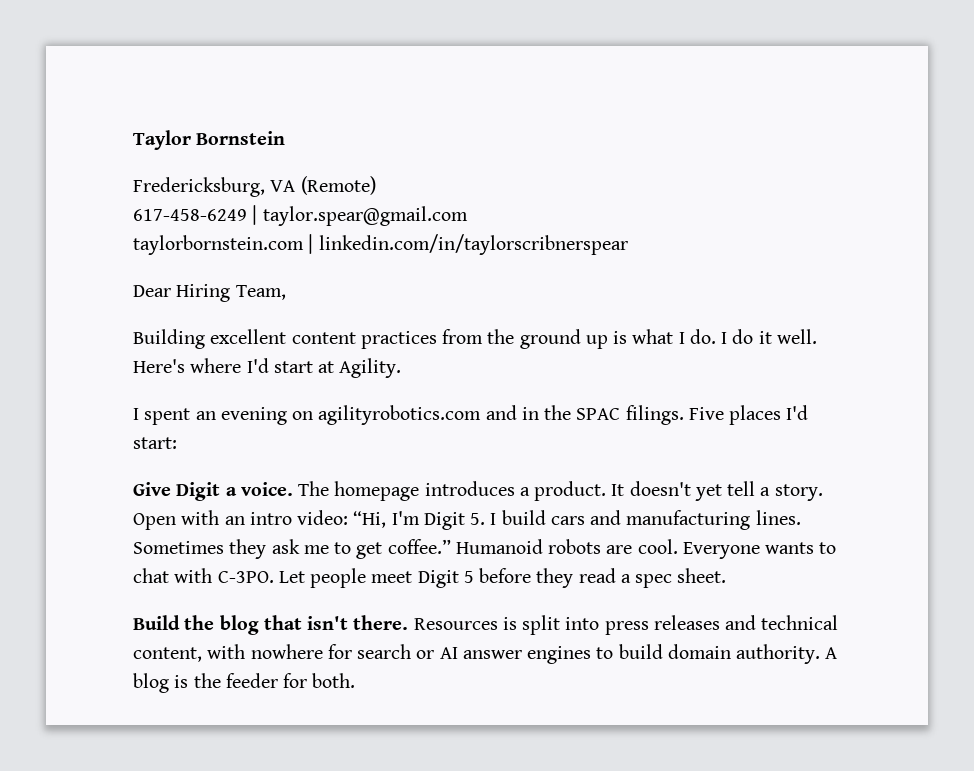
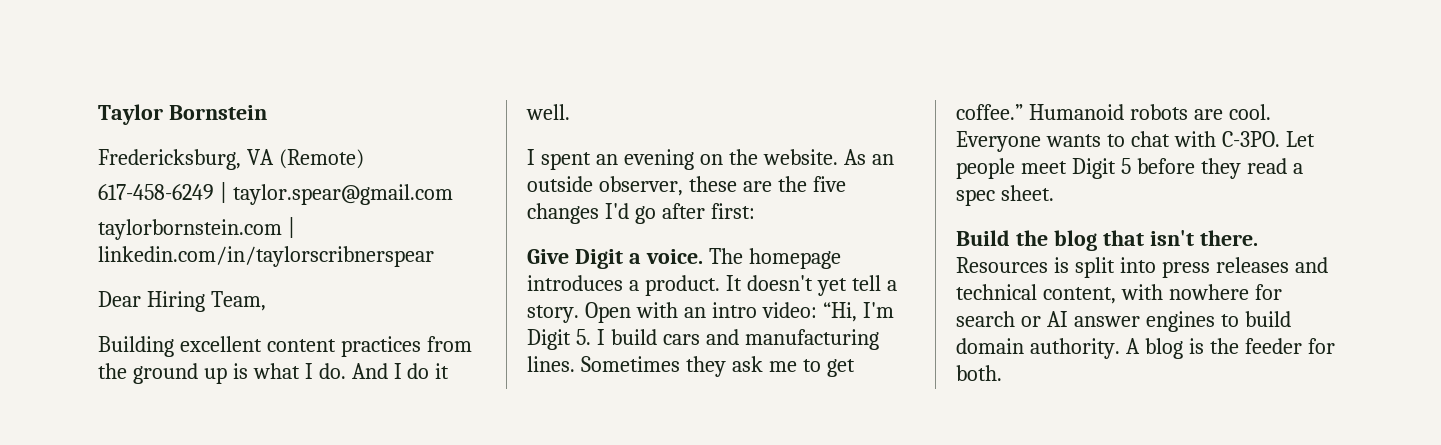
- I do it well. Here's where I'd start at Agility.
+ And I do it well.
- I spent an evening on agilityrobotics.com and in the SPAC filings. Five places I'd start:
+ I spent an evening on the website. As an outside observer, these are the five changes I'd go after first:

